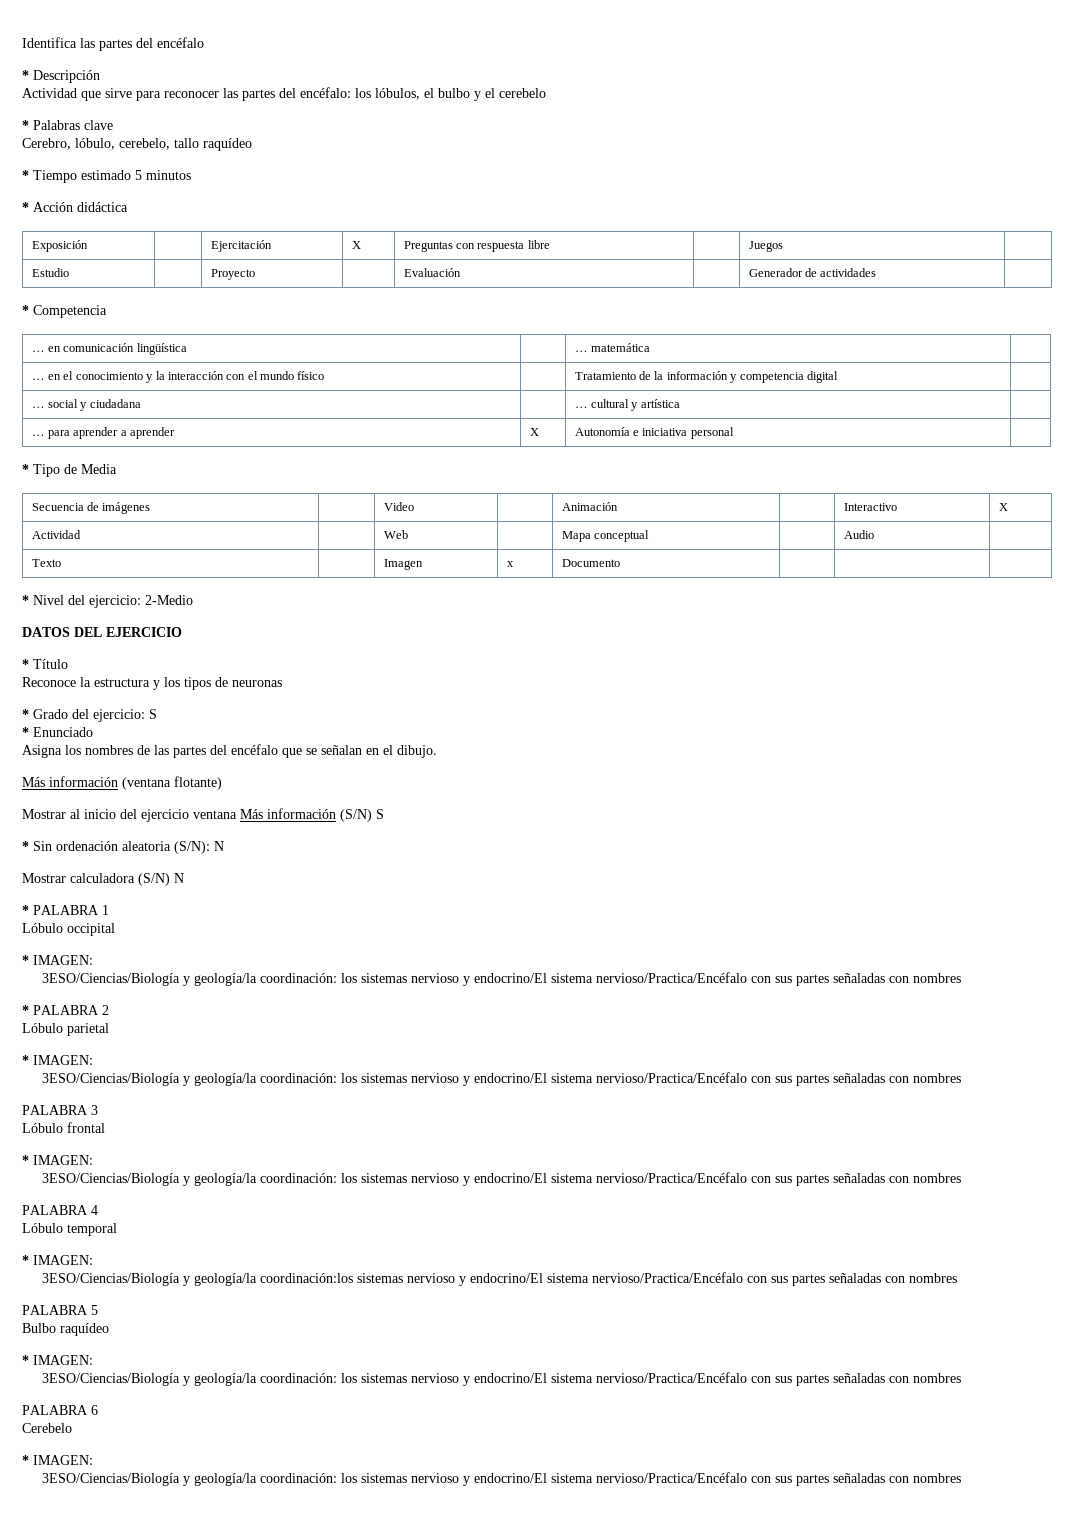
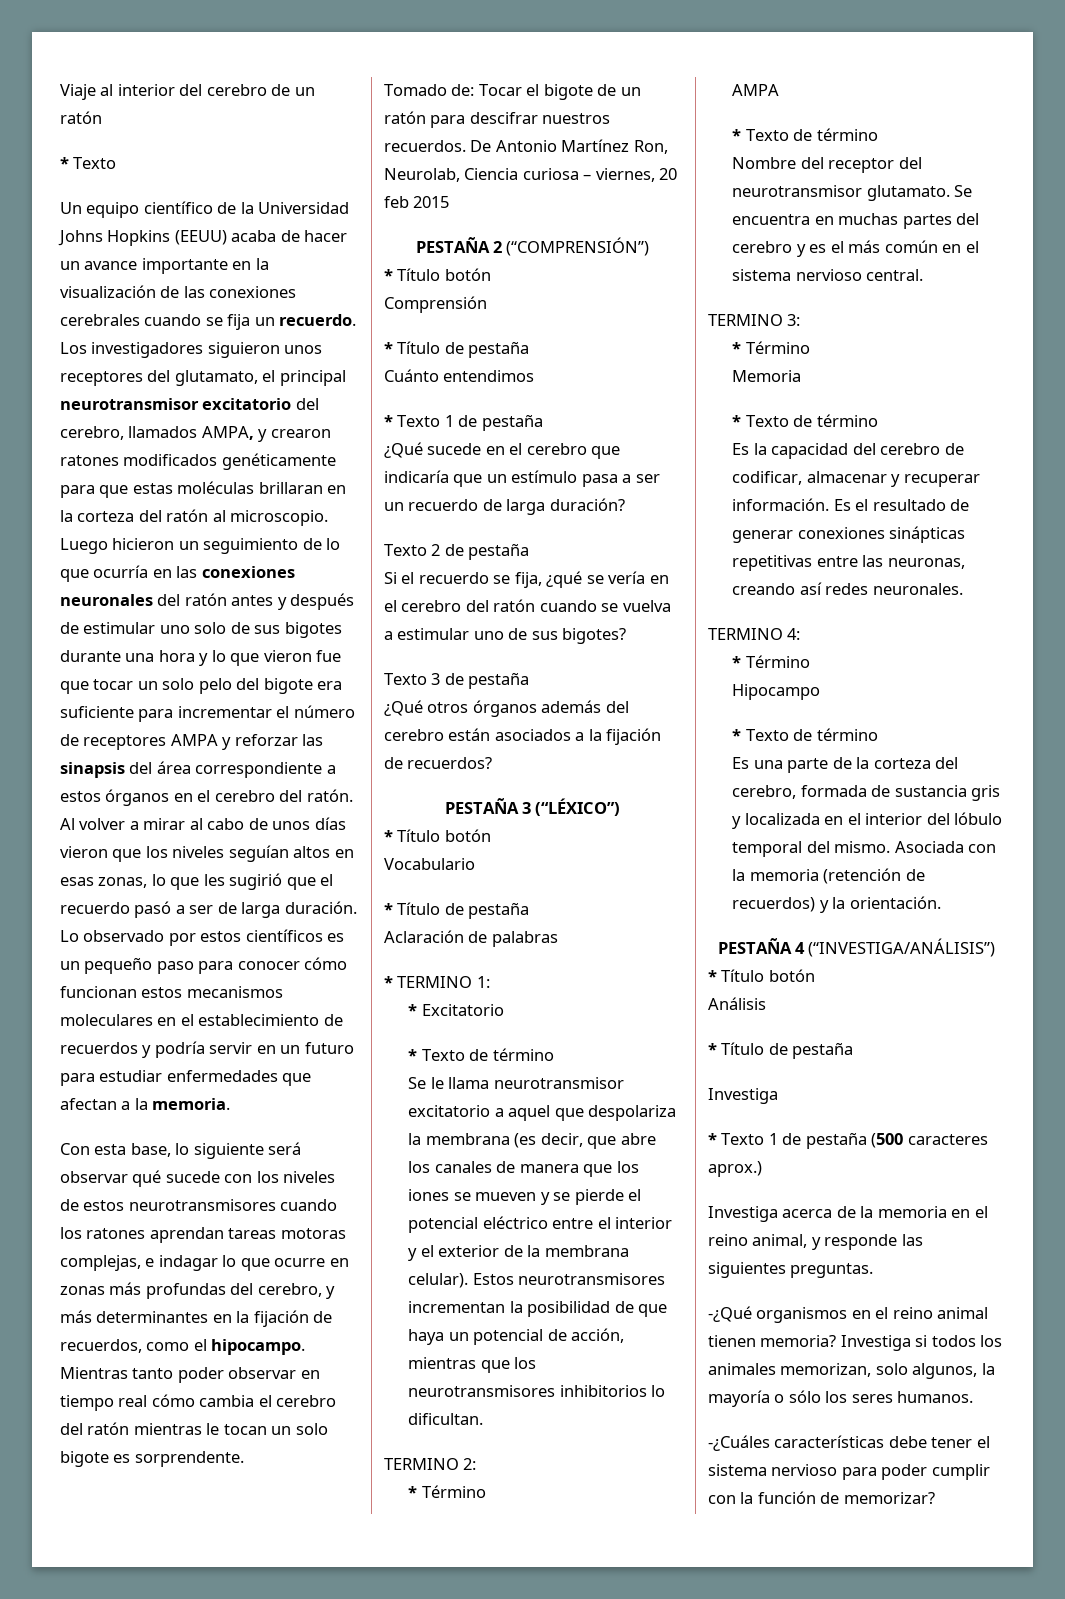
- Identifica las partes del encéfalo
- * Descripción
- Actividad que sirve para reconocer las partes del encéfalo: los lóbulos, el bulbo y el cerebelo
- * Palabras clave
- Cerebro, lóbulo, cerebelo, tallo raquídeo
- * Tiempo estimado 5 minutos
- * Acción didáctica
- Exposición | | Ejercitación | X | Preguntas con respuesta libre | | Juegos |
- Estudio | | Proyecto | | Evaluación | | Generador de actividades |
- * Competencia
- … en comunicación lingüística | | … matemática |
- … en el conocimiento y la interacción con el mundo físico | | Tratamiento de la información y competencia digital |
- … social y ciudadana | | … cultural y artística |
- … para aprender a aprender | X | Autonomía e iniciativa personal |
- * Tipo de Media
- Secuencia de imágenes | | Video | | Animación | | Interactivo | X
- Actividad | | Web | | Mapa conceptual | | Audio |
- Texto | | Imagen | x | Documento | | |
- * Nivel del ejercicio: 2-Medio
- DATOS DEL EJERCICIO
- * Título
- Reconoce la estructura y los tipos de neuronas
- * Grado del ejercicio: S
- * Enunciado
- Asigna los nombres de las partes del encéfalo que se señalan en el dibujo.
- Más información (ventana flotante)
- Mostrar al inicio del ejercicio ventana Más información (S/N) S
- * Sin ordenación aleatoria (S/N): N
- Mostrar calculadora (S/N) N
- * PALABRA 1
- Lóbulo occipital
- * IMAGEN:
- 3ESO/Ciencias/Biología y geología/la coordinación: los sistemas nervioso y endocrino/El sistema nervioso/Practica/Encéfalo con sus partes señaladas con nombres
- * PALABRA 2
- Lóbulo parietal
- * IMAGEN:
- 3ESO/Ciencias/Biología y geología/la coordinación: los sistemas nervioso y endocrino/El sistema nervioso/Practica/Encéfalo con sus partes señaladas con nombres
- PALABRA 3
- Lóbulo frontal
- * IMAGEN:
- 3ESO/Ciencias/Biología y geología/la coordinación: los sistemas nervioso y endocrino/El sistema nervioso/Practica/Encéfalo con sus partes señaladas con nombres
- PALABRA 4
- Lóbulo temporal
- * IMAGEN:
- 3ESO/Ciencias/Biología y geología/la coordinación:los sistemas nervioso y endocrino/El sistema nervioso/Practica/Encéfalo con sus partes señaladas con nombres
- PALABRA 5
- Bulbo raquídeo
- * IMAGEN:
- 3ESO/Ciencias/Biología y geología/la coordinación: los sistemas nervioso y endocrino/El sistema nervioso/Practica/Encéfalo con sus partes señaladas con nombres
- PALABRA 6
- Cerebelo
- * IMAGEN:
- 3ESO/Ciencias/Biología y geología/la coordinación: los sistemas nervioso y endocrino/El sistema nervioso/Practica/Encéfalo con sus partes señaladas con nombres
+ Viaje al interior del cerebro de un ratón
+ * Texto
+ Un equipo científico de la Universidad Johns Hopkins (EEUU) acaba de hacer un avance importante en la visualización de las conexiones cerebrales cuando se fija un recuerdo. Los investigadores siguieron unos receptores del glutamato, el principal neurotransmisor excitatorio del cerebro, llamados AMPA, y crearon ratones modificados genéticamente para que estas moléculas brillaran en la corteza del ratón al microscopio. Luego hicieron un seguimiento de lo que ocurría en las conexiones neuronales del ratón antes y después de estimular uno solo de sus bigotes durante una hora y lo que vieron fue que tocar un solo pelo del bigote era suficiente para incrementar el número de receptores AMPA y reforzar las sinapsis del área correspondiente a estos órganos en el cerebro del ratón. Al volver a mirar al cabo de unos días vieron que los niveles seguían altos en esas zonas, lo que les sugirió que el recuerdo pasó a ser de larga duración. Lo observado por estos científicos es un pequeño paso para conocer cómo funcionan estos mecanismos moleculares en el establecimiento de recuerdos y podría servir en un futuro para estudiar enfermedades que afectan a la memoria.
+ Con esta base, lo siguiente será observar qué sucede con los niveles de estos neurotransmisores cuando los ratones aprendan tareas motoras complejas, e indagar lo que ocurre en zonas más profundas del cerebro, y más determinantes en la fijación de recuerdos, como el hipocampo. Mientras tanto poder observar en tiempo real cómo cambia el cerebro del ratón mientras le tocan un solo bigote es sorprendente.
+ Tomado de: Tocar el bigote de un ratón para descifrar nuestros recuerdos. De Antonio Martínez Ron, Neurolab, Ciencia curiosa – viernes, 20 feb 2015
+ PESTAÑA 2 (“COMPRENSIÓN”)
+ * Título botón
+ Comprensión
+ * Título de pestaña
+ Cuánto entendimos
+ * Texto 1 de pestaña
+ ¿Qué sucede en el cerebro que indicaría que un estímulo pasa a ser un recuerdo de larga duración?
+ Texto 2 de pestaña
+ Si el recuerdo se fija, ¿qué se vería en el cerebro del ratón cuando se vuelva a estimular uno de sus bigotes?
+ Texto 3 de pestaña
+ ¿Qué otros órganos además del cerebro están asociados a la fijación de recuerdos?
+ PESTAÑA 3 (“LÉXICO”)
+ * Título botón
+ Vocabulario
+ * Título de pestaña
+ Aclaración de palabras
+ * TERMINO 1:
+ * Excitatorio
+ * Texto de término
+ Se le llama neurotransmisor excitatorio a aquel que despolariza la membrana (es decir, que abre los canales de manera que los iones se mueven y se pierde el potencial eléctrico entre el interior y el exterior de la membrana celular). Estos neurotransmisores incrementan la posibilidad de que haya un potencial de acción, mientras que los neurotransmisores inhibitorios lo dificultan.
+ TERMINO 2:
+ * Término
+ AMPA
+ * Texto de término
+ Nombre del receptor del neurotransmisor glutamato. Se encuentra en muchas partes del cerebro y es el más común en el sistema nervioso central.
+ TERMINO 3:
+ * Término
+ Memoria
+ * Texto de término
+ Es la capacidad del cerebro de codificar, almacenar y recuperar información. Es el resultado de generar conexiones sinápticas repetitivas entre las neuronas, creando así redes neuronales.
+ TERMINO 4:
+ * Término
+ Hipocampo
+ * Texto de término
+ Es una parte de la corteza del cerebro, formada de sustancia gris y localizada en el interior del lóbulo temporal del mismo. Asociada con la memoria (retención de recuerdos) y la orientación.
+ PESTAÑA 4 (“INVESTIGA/ANÁLISIS”)
+ * Título botón
+ Análisis
+ * Título de pestaña
+ Investiga
+ * Texto 1 de pestaña (500 caracteres aprox.)
+ Investiga acerca de la memoria en el reino animal, y responde las siguientes preguntas.
+ -¿Qué organismos en el reino animal tienen memoria? Investiga si todos los animales memorizan, solo algunos, la mayoría o sólo los seres humanos.
+ -¿Cuáles características debe tener el sistema nervioso para poder cumplir con la función de memorizar?

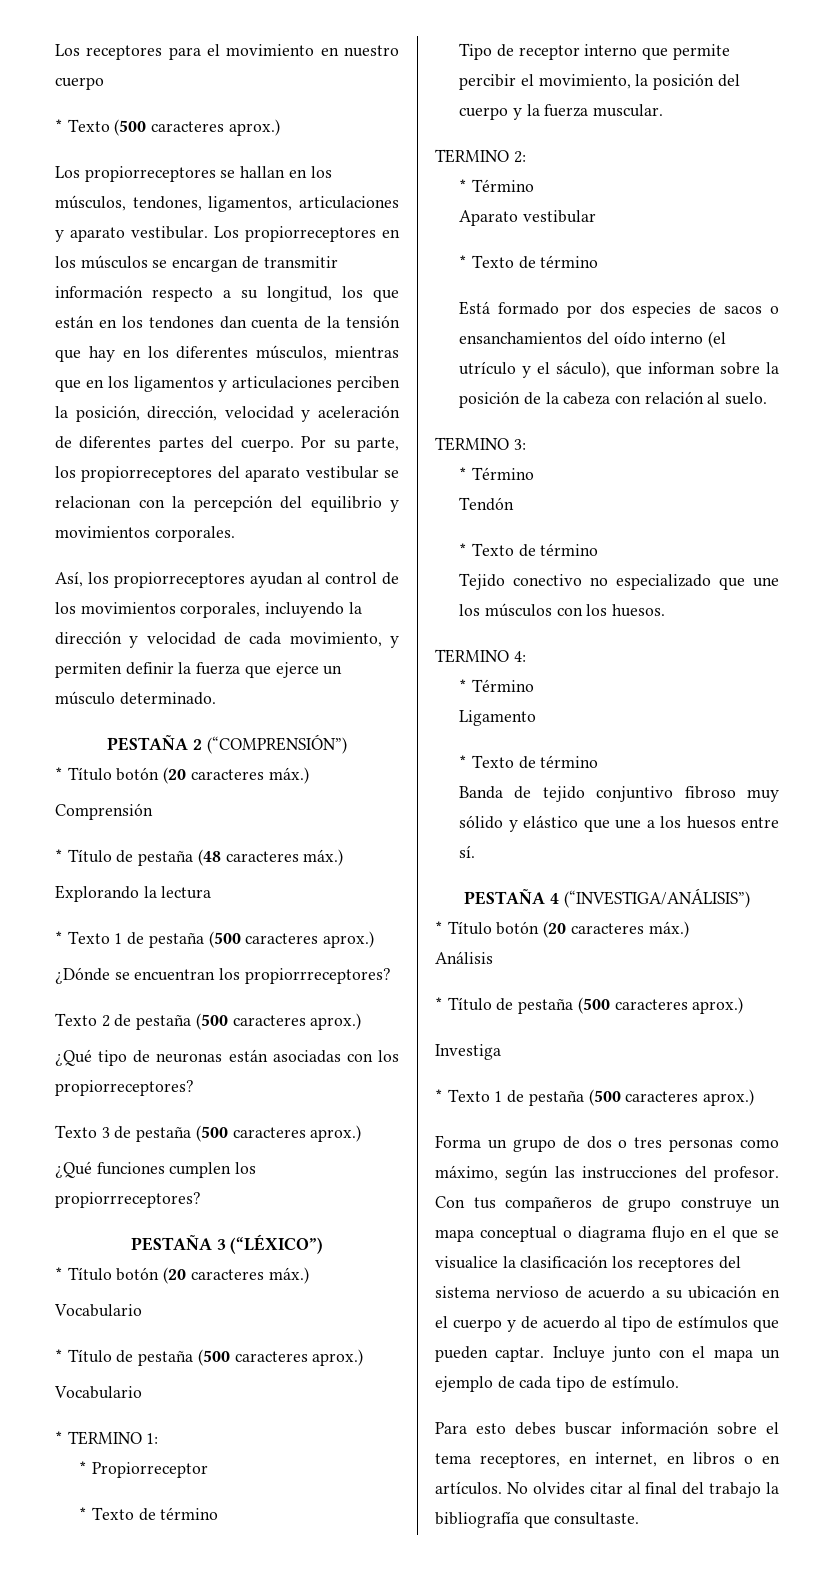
- Viaje al interior del cerebro de un ratón
- * Texto
- Un equipo científico de la Universidad Johns Hopkins (EEUU) acaba de hacer un avance importante en la visualización de las conexiones cerebrales cuando se fija un recuerdo. Los investigadores siguieron unos receptores del glutamato, el principal neurotransmisor excitatorio del cerebro, llamados AMPA, y crearon ratones modificados genéticamente para que estas moléculas brillaran en la corteza del ratón al microscopio. Luego hicieron un seguimiento de lo que ocurría en las conexiones neuronales del ratón antes y después de estimular uno solo de sus bigotes durante una hora y lo que vieron fue que tocar un solo pelo del bigote era suficiente para incrementar el número de receptores AMPA y reforzar las sinapsis del área correspondiente a estos órganos en el cerebro del ratón. Al volver a mirar al cabo de unos días vieron que los niveles seguían altos en esas zonas, lo que les sugirió que el recuerdo pasó a ser de larga duración. Lo observado por estos científicos es un pequeño paso para conocer cómo funcionan estos mecanismos moleculares en el establecimiento de recuerdos y podría servir en un futuro para estudiar enfermedades que afectan a la memoria.
- Con esta base, lo siguiente será observar qué sucede con los niveles de estos neurotransmisores cuando los ratones aprendan tareas motoras complejas, e indagar lo que ocurre en zonas más profundas del cerebro, y más determinantes en la fijación de recuerdos, como el hipocampo. Mientras tanto poder observar en tiempo real cómo cambia el cerebro del ratón mientras le tocan un solo bigote es sorprendente.
- Tomado de: Tocar el bigote de un ratón para descifrar nuestros recuerdos. De Antonio Martínez Ron, Neurolab, Ciencia curiosa – viernes, 20 feb 2015
+ Los receptores para el movimiento en nuestro cuerpo
+ * Texto (500 caracteres aprox.)
+ Los propiorreceptores se hallan en los músculos, tendones, ligamentos, articulaciones y aparato vestibular. Los propiorreceptores en los músculos se encargan de transmitir información respecto a su longitud, los que están en los tendones dan cuenta de la tensión que hay en los diferentes músculos, mientras que en los ligamentos y articulaciones perciben la posición, dirección, velocidad y aceleración de diferentes partes del cuerpo. Por su parte, los propiorreceptores del aparato vestibular se relacionan con la percepción del equilibrio y movimientos corporales.
+ Así, los propiorreceptores ayudan al control de los movimientos corporales, incluyendo la dirección y velocidad de cada movimiento, y permiten definir la fuerza que ejerce un músculo determinado.
  PESTAÑA 2 (“COMPRENSIÓN”)
- * Título botón
+ * Título botón (20 caracteres máx.)
  Comprensión
- * Título de pestaña
- Cuánto entendimos
- * Texto 1 de pestaña
- ¿Qué sucede en el cerebro que indicaría que un estímulo pasa a ser un recuerdo de larga duración?
- Texto 2 de pestaña
- Si el recuerdo se fija, ¿qué se vería en el cerebro del ratón cuando se vuelva a estimular uno de sus bigotes?
- Texto 3 de pestaña
- ¿Qué otros órganos además del cerebro están asociados a la fijación de recuerdos?
+ * Título de pestaña (48 caracteres máx.)
+ Explorando la lectura
+ * Texto 1 de pestaña (500 caracteres aprox.)
+ ¿Dónde se encuentran los propiorrreceptores?
+ Texto 2 de pestaña (500 caracteres aprox.)
+ ¿Qué tipo de neuronas están asociadas con los propiorreceptores?
+ Texto 3 de pestaña (500 caracteres aprox.)
+ ¿Qué funciones cumplen los propiorrreceptores?
  PESTAÑA 3 (“LÉXICO”)
- * Título botón
+ * Título botón (20 caracteres máx.)
  Vocabulario
- * Título de pestaña
- Aclaración de palabras
+ * Título de pestaña (500 caracteres aprox.)
+ Vocabulario
- * Excitatorio
+ * Propiorreceptor
  * Texto de término
- Se le llama neurotransmisor excitatorio a aquel que despolariza la membrana (es decir, que abre los canales de manera que los iones se mueven y se pierde el potencial eléctrico entre el interior y el exterior de la membrana celular). Estos neurotransmisores incrementan la posibilidad de que haya un potencial de acción, mientras que los neurotransmisores inhibitorios lo dificultan.
+ Tipo de receptor interno que permite percibir el movimiento, la posición del cuerpo y la fuerza muscular.
  TERMINO 2:
  * Término
- AMPA
+ Aparato vestibular
  * Texto de término
- Nombre del receptor del neurotransmisor glutamato. Se encuentra en muchas partes del cerebro y es el más común en el sistema nervioso central.
+ Está formado por dos especies de sacos o ensanchamientos del oído interno (el utrículo y el sáculo), que informan sobre la posición de la cabeza con relación al suelo.
- Memoria
+ Tendón
  * Texto de término
- Es la capacidad del cerebro de codificar, almacenar y recuperar información. Es el resultado de generar conexiones sinápticas repetitivas entre las neuronas, creando así redes neuronales.
+ Tejido conectivo no especializado que une los músculos con los huesos.
- Hipocampo
+ Ligamento
  * Texto de término
- Es una parte de la corteza del cerebro, formada de sustancia gris y localizada en el interior del lóbulo temporal del mismo. Asociada con la memoria (retención de recuerdos) y la orientación.
+ Banda de tejido conjuntivo fibroso muy sólido y elástico que une a los huesos entre sí.
  PESTAÑA 4 (“INVESTIGA/ANÁLISIS”)
- * Título botón
+ * Título botón (20 caracteres máx.)
  Análisis
- * Título de pestaña
+ * Título de pestaña (500 caracteres aprox.)
- Investiga acerca de la memoria en el reino animal, y responde las siguientes preguntas.
- -¿Qué organismos en el reino animal tienen memoria? Investiga si todos los animales memorizan, solo algunos, la mayoría o sólo los seres humanos.
- -¿Cuáles características debe tener el sistema nervioso para poder cumplir con la función de memorizar?
+ Forma un grupo de dos o tres personas como máximo, según las instrucciones del profesor. Con tus compañeros de grupo construye un mapa conceptual o diagrama flujo en el que se visualice la clasificación los receptores del sistema nervioso de acuerdo a su ubicación en el cuerpo y de acuerdo al tipo de estímulos que pueden captar. Incluye junto con el mapa un ejemplo de cada tipo de estímulo.
+ Para esto debes buscar información sobre el tema receptores, en internet, en libros o en artículos. No olvides citar al final del trabajo la bibliografía que consultaste.

